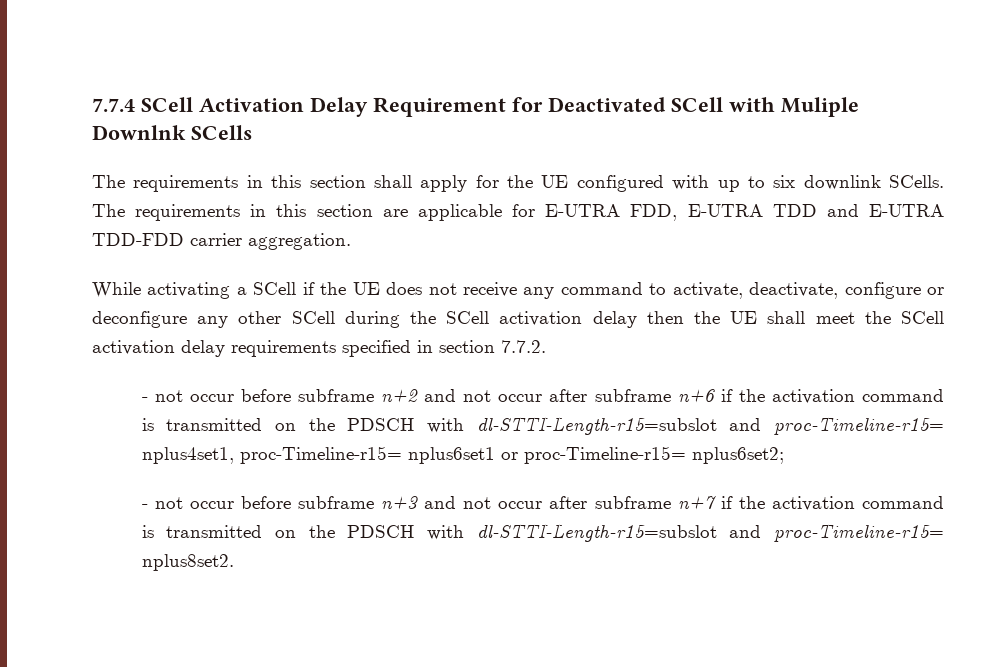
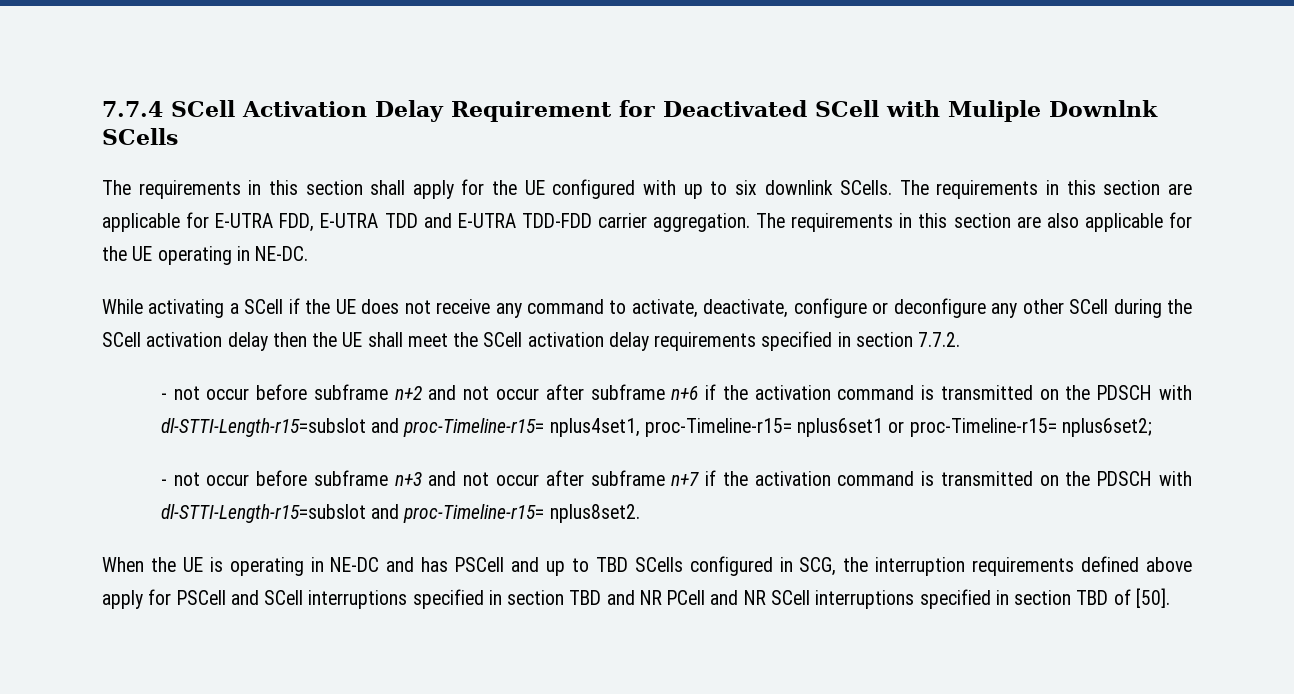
+ The requirements in this section are also applicable for the UE operating in NE-DC.
+ When the UE is operating in NE-DC and has PSCell and up to TBD SCells configured in SCG, the interruption requirements defined above apply for PSCell and SCell interruptions specified in section TBD and NR PCell and NR SCell interruptions specified in section TBD of [50].

